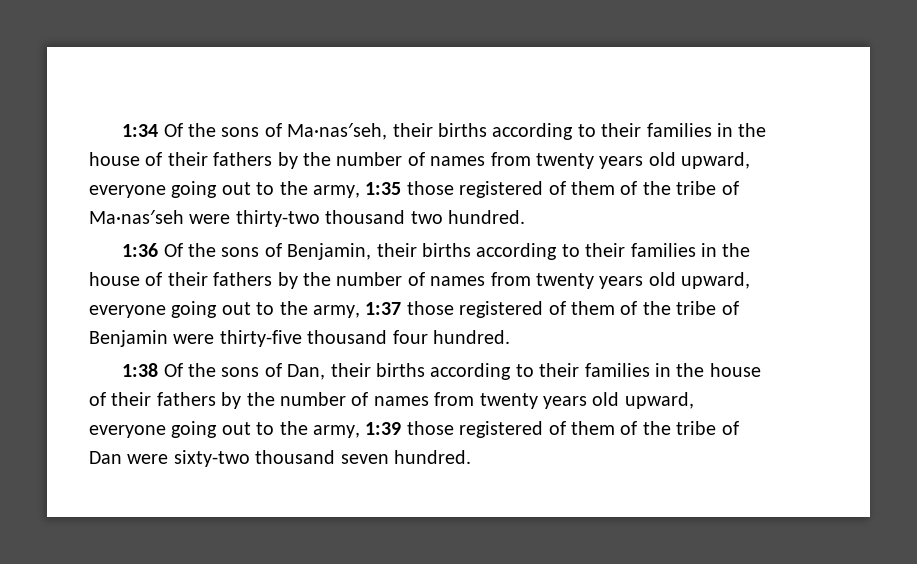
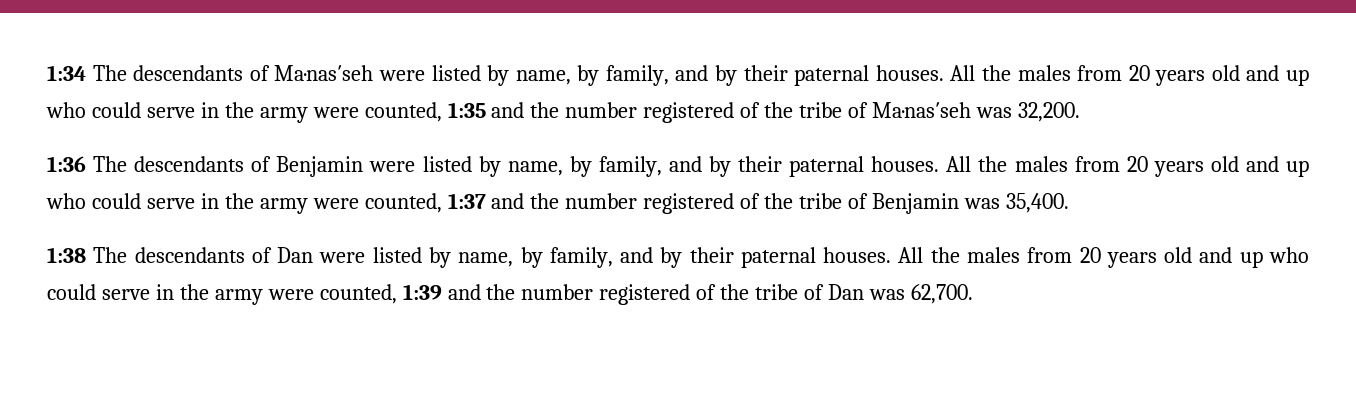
- 1:34 Of the sons of Ma·nas′seh, their births according to their families in the house of their fathers by the number of names from twenty years old upward, everyone going out to the army, 1:35 those registered of them of the tribe of Ma·nas′seh were thirty-two thousand two hundred.
- 1:36 Of the sons of Benjamin, their births according to their families in the house of their fathers by the number of names from twenty years old upward, everyone going out to the army, 1:37 those registered of them of the tribe of Benjamin were thirty-five thousand four hundred.
- 1:38 Of the sons of Dan, their births according to their families in the house of their fathers by the number of names from twenty years old upward, everyone going out to the army, 1:39 those registered of them of the tribe of Dan were sixty-two thousand seven hundred.
+ 1:34 The descendants of Ma·nas′seh were listed by name, by family, and by their paternal houses. All the males from 20 years old and up who could serve in the army were counted, 1:35 and the number registered of the tribe of Ma·nas′seh was 32,200.
+ 1:36 The descendants of Benjamin were listed by name, by family, and by their paternal houses. All the males from 20 years old and up who could serve in the army were counted, 1:37 and the number registered of the tribe of Benjamin was 35,400.
+ 1:38 The descendants of Dan were listed by name, by family, and by their paternal houses. All the males from 20 years old and up who could serve in the army were counted, 1:39 and the number registered of the tribe of Dan was 62,700.

